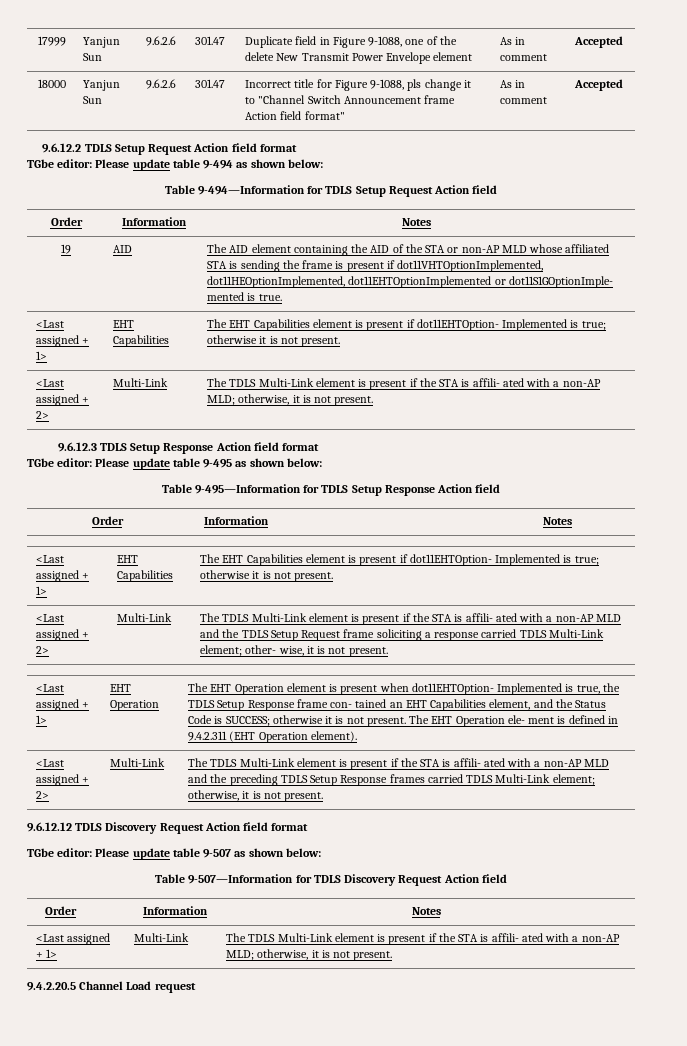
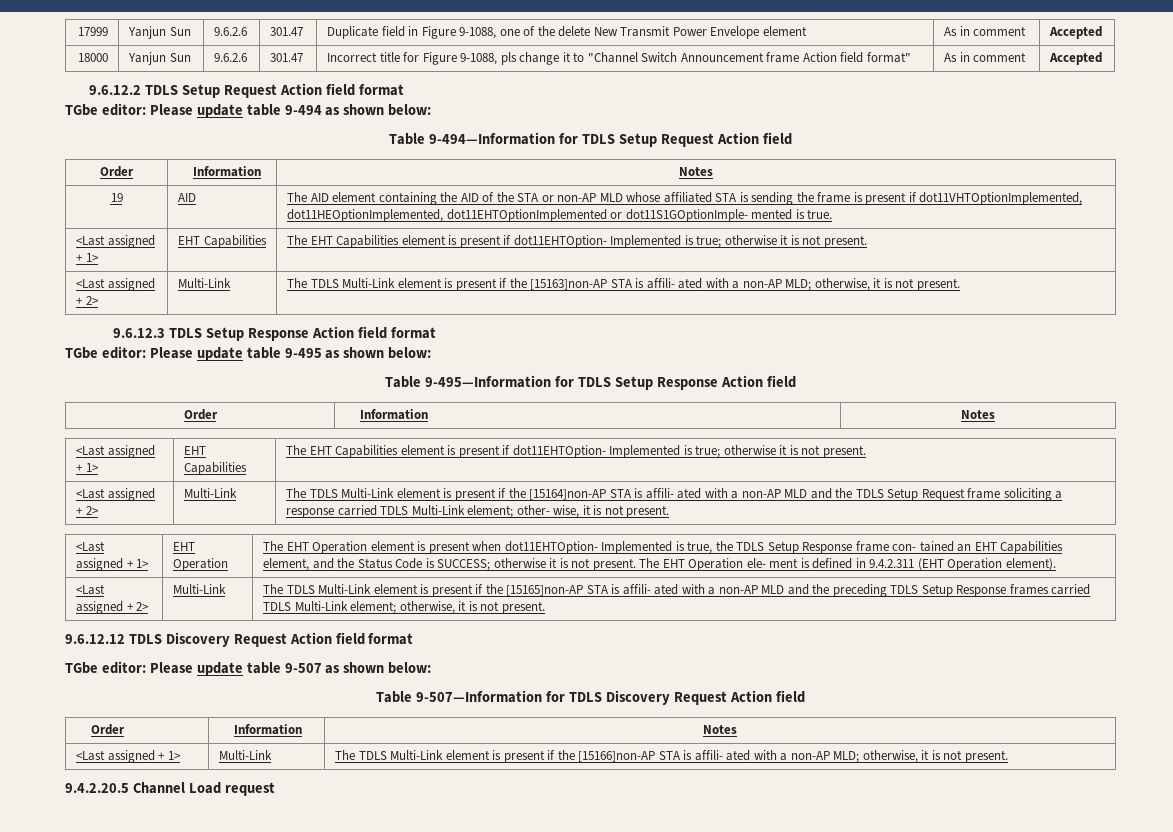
- <Last assigned + 2> | Multi-Link | The TDLS Multi-Link element is present if the STA is affili- ated with a non-AP MLD; otherwise, it is not present.
+ <Last assigned + 2> | Multi-Link | The TDLS Multi-Link element is present if the [15163]non-AP STA is affili- ated with a non-AP MLD; otherwise, it is not present.
- The TDLS Multi-Link element is present if the STA is affili- ated with a non-AP MLD and the TDLS Setup Request frame soliciting a response carried TDLS Multi-Link element; other- wise, it is not present.
+ The TDLS Multi-Link element is present if the [15164]non-AP STA is affili- ated with a non-AP MLD and the TDLS Setup Request frame soliciting a response carried TDLS Multi-Link element; other- wise, it is not present.
- <Last assigned + 2> | Multi-Link | The TDLS Multi-Link element is present if the STA is affili- ated with a non-AP MLD and the preceding TDLS Setup Response frames carried TDLS Multi-Link element; otherwise, it is not present.
+ <Last assigned + 2> | Multi-Link | The TDLS Multi-Link element is present if the [15165]non-AP STA is affili- ated with a non-AP MLD and the preceding TDLS Setup Response frames carried TDLS Multi-Link element; otherwise, it is not present.
- <Last assigned + 1> | Multi-Link | The TDLS Multi-Link element is present if the STA is affili- ated with a non-AP MLD; otherwise, it is not present.
+ <Last assigned + 1> | Multi-Link | The TDLS Multi-Link element is present if the [15166]non-AP STA is affili- ated with a non-AP MLD; otherwise, it is not present.

